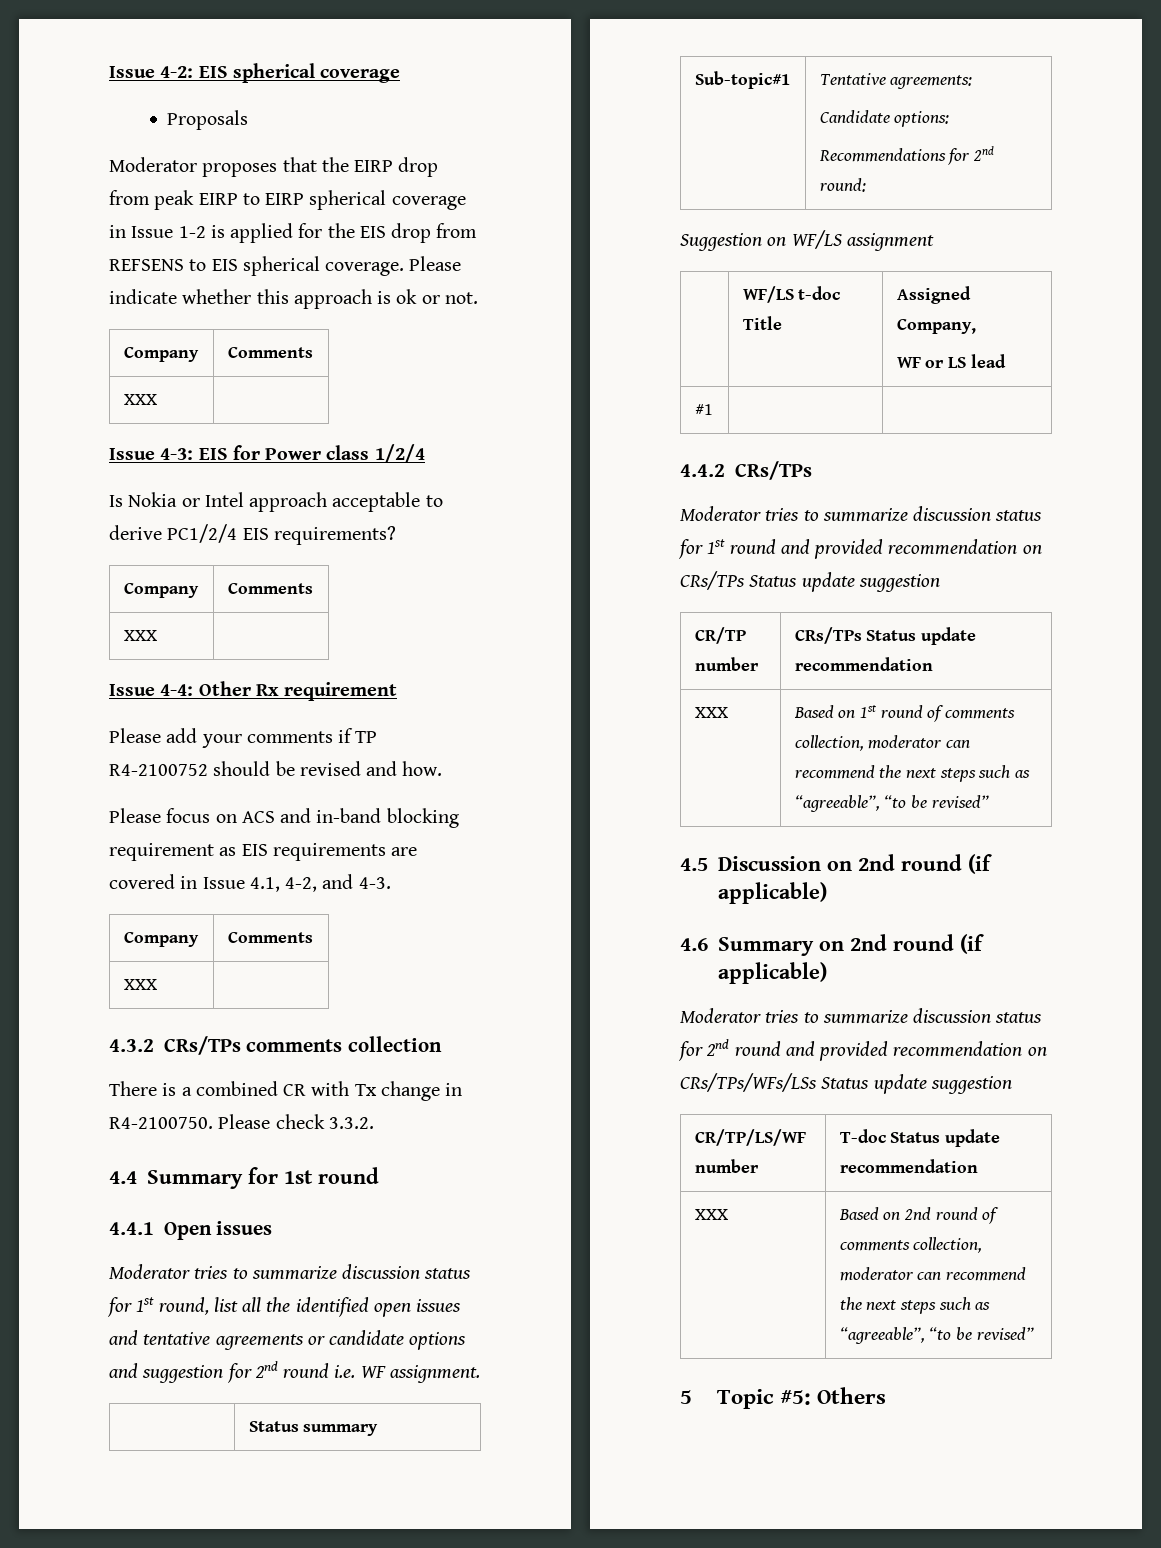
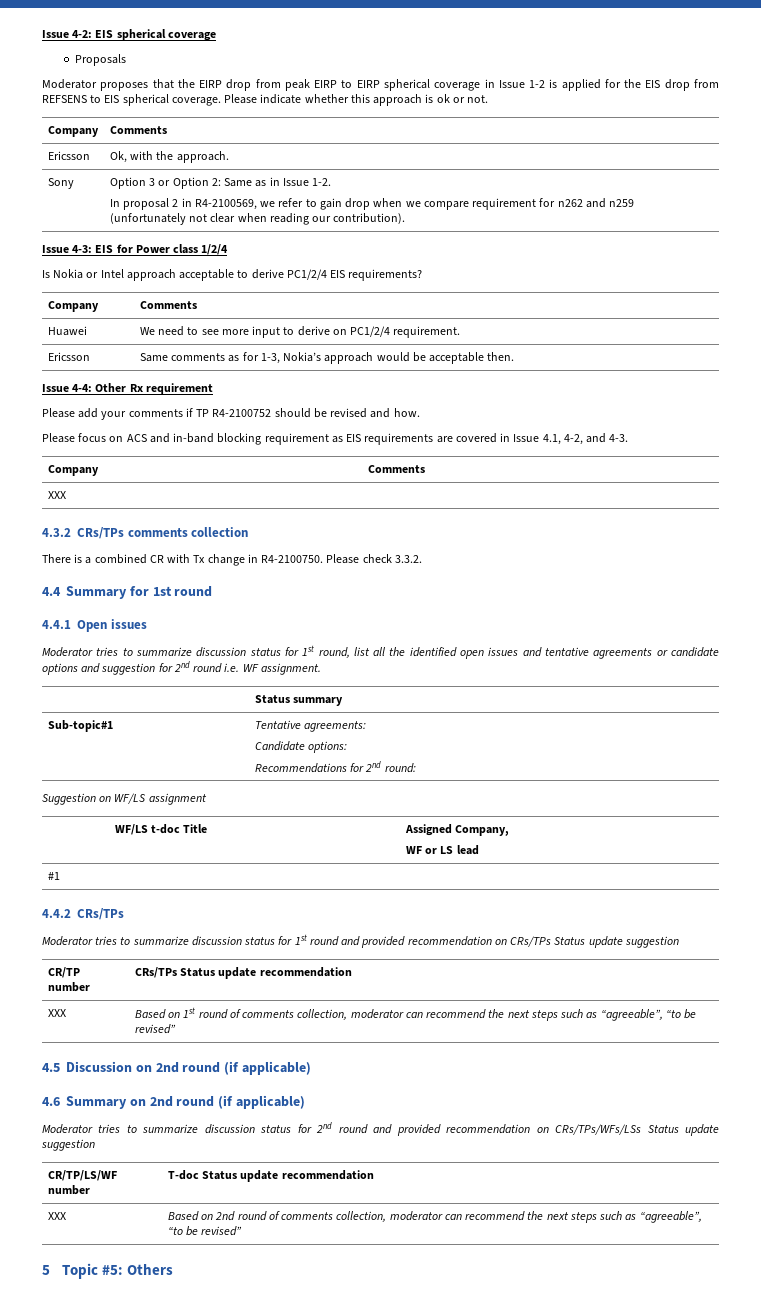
  Please indicate whether this approach is ok or not.
  Company | Comments
- XXX |
+ Ericsson | Ok, with the approach.
+ Sony | Option 3 or Option 2: Same as in Issue 1-2.
+ In proposal 2 in R4-2100569, we refer to gain drop when we compare requirement for n262 and n259 (unfortunately not clear when reading our contribution).
  Is Nokia or Intel approach acceptable to derive PC1/2/4 EIS requirements?
  Company | Comments
- XXX |
+ Huawei | We need to see more input to derive on PC1/2/4 requirement.
+ Ericsson | Same comments as for 1-3, Nokia’s approach would be acceptable then.

